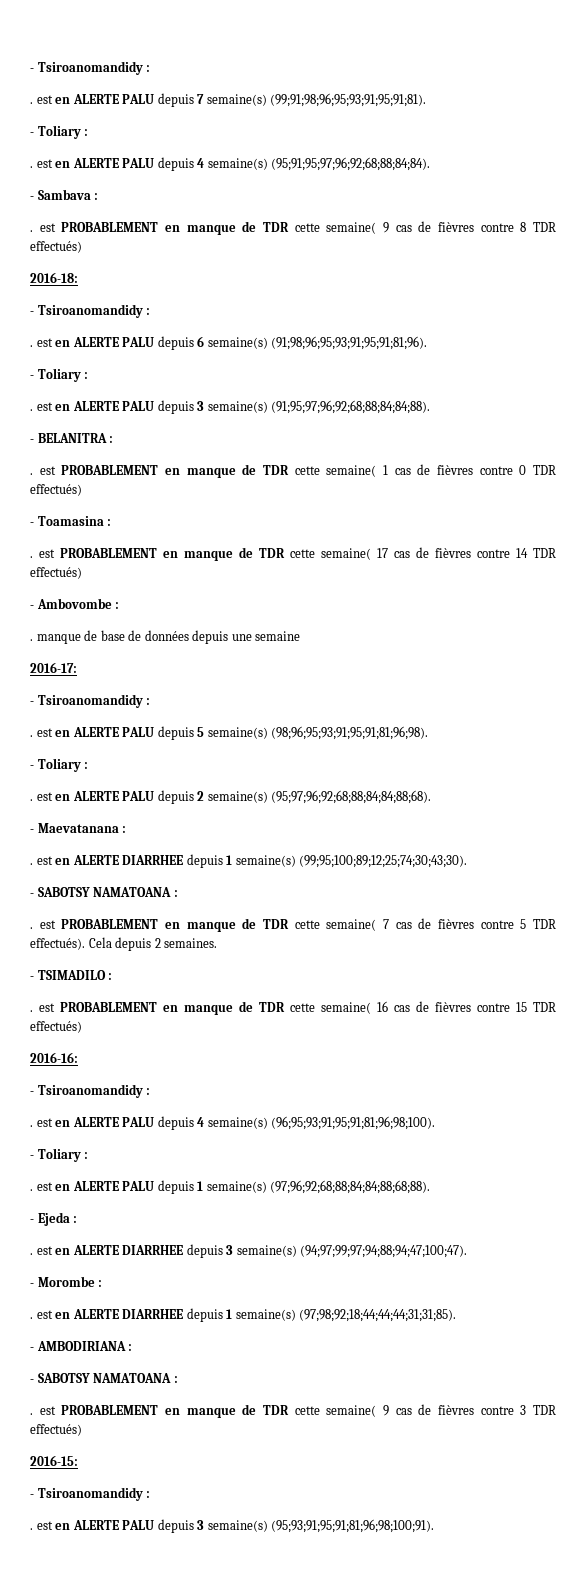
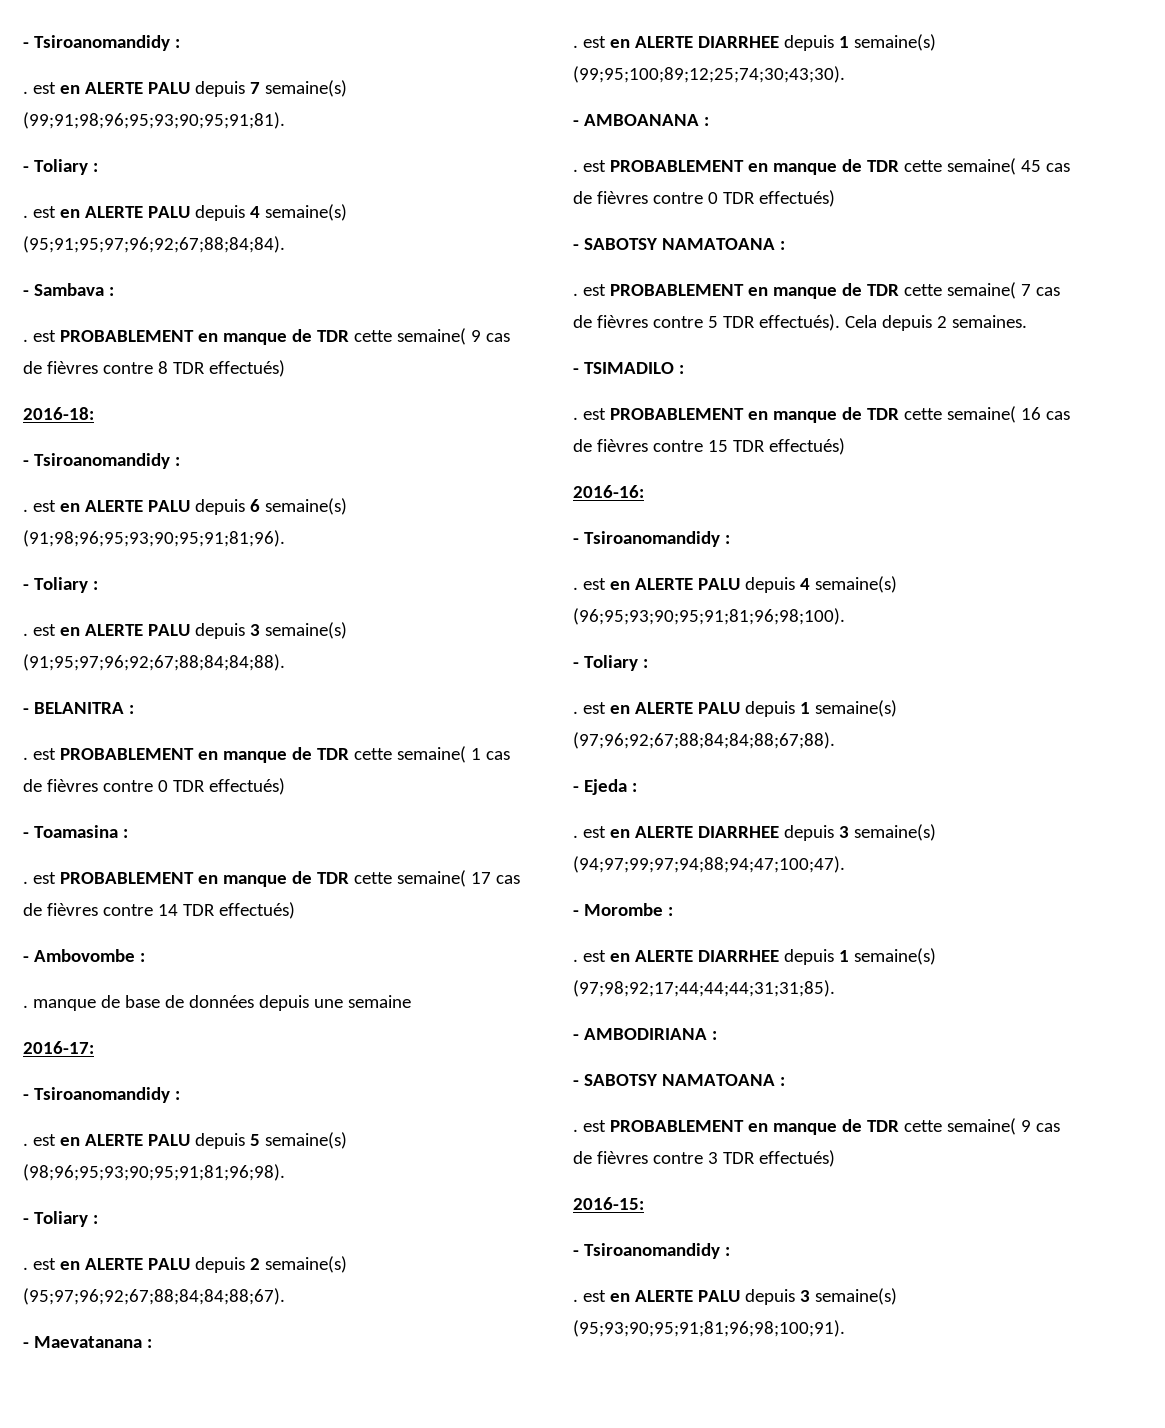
- . est en ALERTE PALU depuis 7 semaine(s) (99;91;98;96;95;93;91;95;91;81).
+ . est en ALERTE PALU depuis 7 semaine(s) (99;91;98;96;95;93;90;95;91;81).
- . est en ALERTE PALU depuis 4 semaine(s) (95;91;95;97;96;92;68;88;84;84).
+ . est en ALERTE PALU depuis 4 semaine(s) (95;91;95;97;96;92;67;88;84;84).
- . est en ALERTE PALU depuis 6 semaine(s) (91;98;96;95;93;91;95;91;81;96).
+ . est en ALERTE PALU depuis 6 semaine(s) (91;98;96;95;93;90;95;91;81;96).
- . est en ALERTE PALU depuis 3 semaine(s) (91;95;97;96;92;68;88;84;84;88).
+ . est en ALERTE PALU depuis 3 semaine(s) (91;95;97;96;92;67;88;84;84;88).
- . est en ALERTE PALU depuis 5 semaine(s) (98;96;95;93;91;95;91;81;96;98).
+ . est en ALERTE PALU depuis 5 semaine(s) (98;96;95;93;90;95;91;81;96;98).
- . est en ALERTE PALU depuis 2 semaine(s) (95;97;96;92;68;88;84;84;88;68).
+ . est en ALERTE PALU depuis 2 semaine(s) (95;97;96;92;67;88;84;84;88;67).
+ - AMBOANANA :
+ . est PROBABLEMENT en manque de TDR cette semaine( 45 cas de fièvres contre 0 TDR effectués)
- . est en ALERTE PALU depuis 4 semaine(s) (96;95;93;91;95;91;81;96;98;100).
+ . est en ALERTE PALU depuis 4 semaine(s) (96;95;93;90;95;91;81;96;98;100).
- . est en ALERTE PALU depuis 1 semaine(s) (97;96;92;68;88;84;84;88;68;88).
+ . est en ALERTE PALU depuis 1 semaine(s) (97;96;92;67;88;84;84;88;67;88).
- . est en ALERTE DIARRHEE depuis 1 semaine(s) (97;98;92;18;44;44;44;31;31;85).
+ . est en ALERTE DIARRHEE depuis 1 semaine(s) (97;98;92;17;44;44;44;31;31;85).
- . est en ALERTE PALU depuis 3 semaine(s) (95;93;91;95;91;81;96;98;100;91).
+ . est en ALERTE PALU depuis 3 semaine(s) (95;93;90;95;91;81;96;98;100;91).

